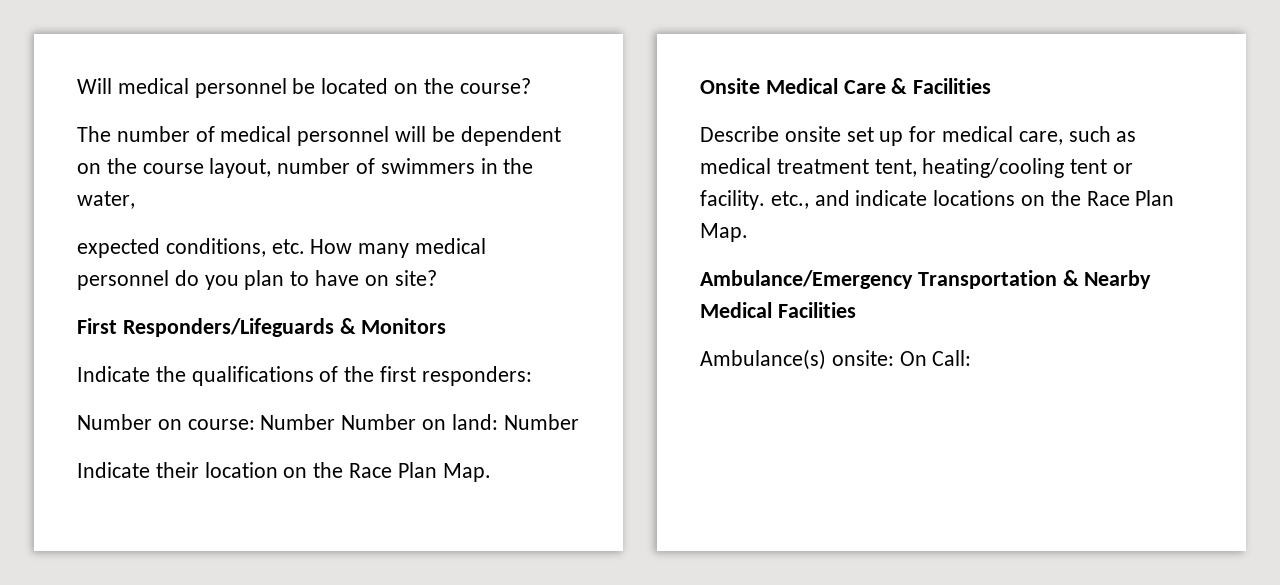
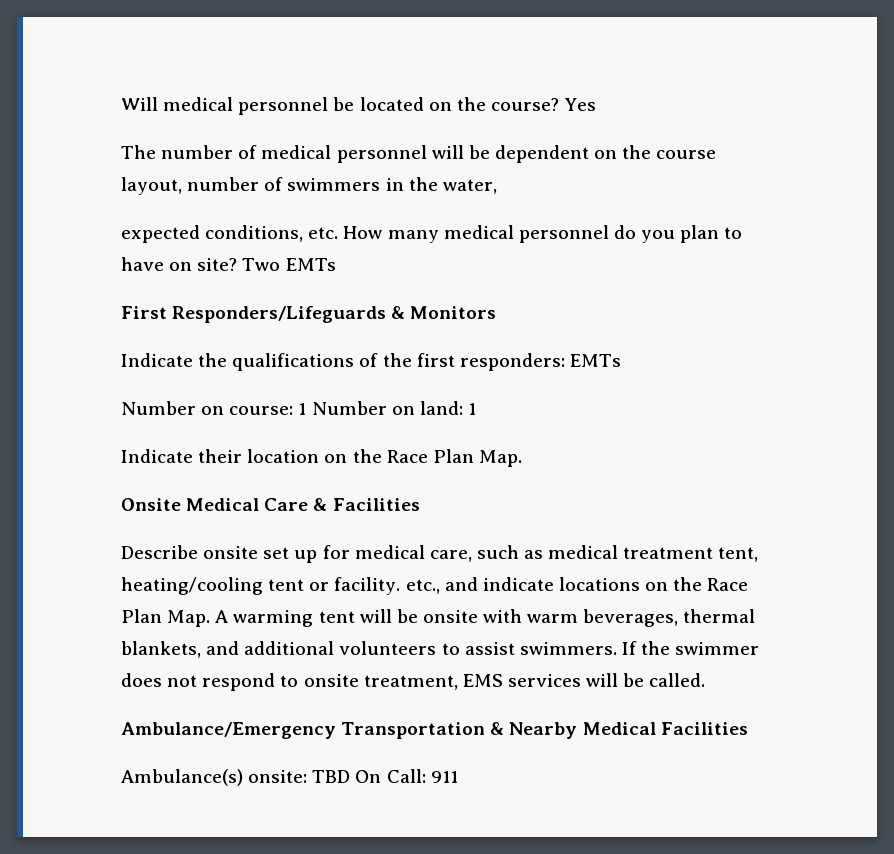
+ Yes
+ Two EMTs
- Indicate the qualifications of the first responders:
+ Indicate the qualifications of the first responders: EMTs
- Number on course: Number Number on land: Number
+ Number on course: 1 Number on land: 1
- Describe onsite set up for medical care, such as medical treatment tent, heating/cooling tent or facility. etc., and indicate locations on the Race Plan Map.
+ Describe onsite set up for medical care, such as medical treatment tent, heating/cooling tent or facility. etc., and indicate locations on the Race Plan Map. A warming tent will be onsite with warm beverages, thermal blankets, and additional volunteers to assist swimmers. If the swimmer does not respond to onsite treatment, EMS services will be called.
- Ambulance(s) onsite: On Call:
+ Ambulance(s) onsite: TBD On Call: 911

